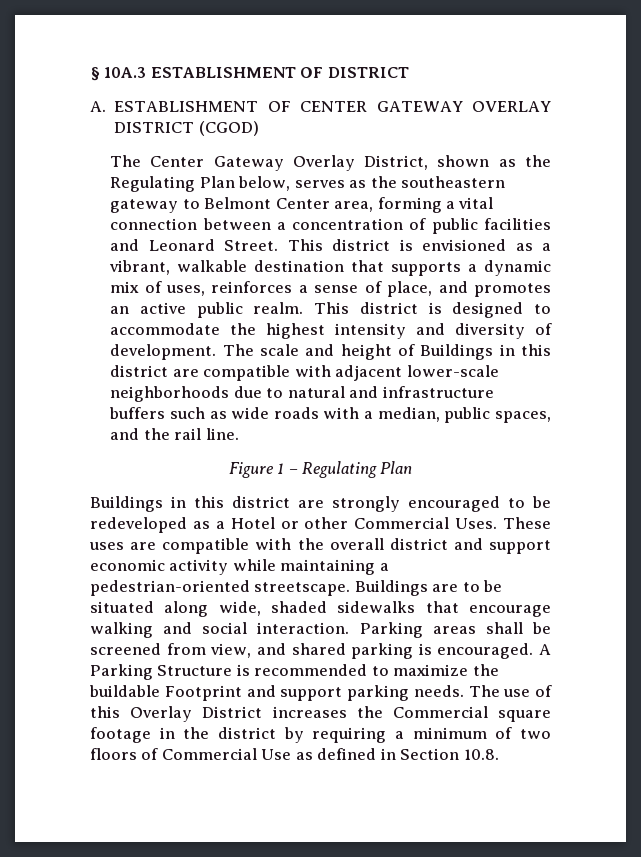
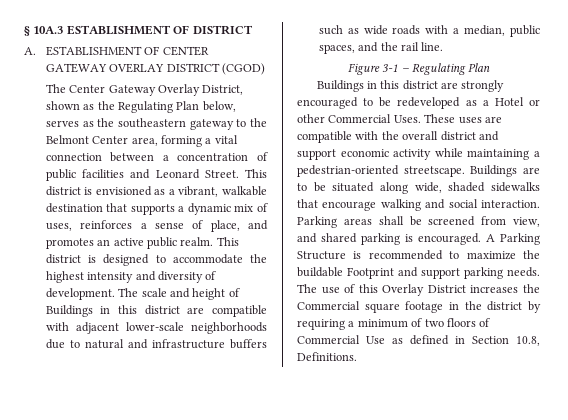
- The Center Gateway Overlay District, shown as the Regulating Plan below, serves as the southeastern gateway to Belmont Center area, forming a vital connection between a concentration of public facilities and Leonard Street.
+ The Center Gateway Overlay District, shown as the Regulating Plan below, serves as the southeastern gateway to the Belmont Center area, forming a vital connection between a concentration of public facilities and Leonard Street.
- Figure 1 – Regulating Plan
+ Figure 3-1 – Regulating Plan
- The use of this Overlay District increases the Commercial square footage in the district by requiring a minimum of two floors of Commercial Use as defined in Section 10.8.
+ The use of this Overlay District increases the Commercial square footage in the district by requiring a minimum of two floors of Commercial Use as defined in Section 10.8, Definitions.

